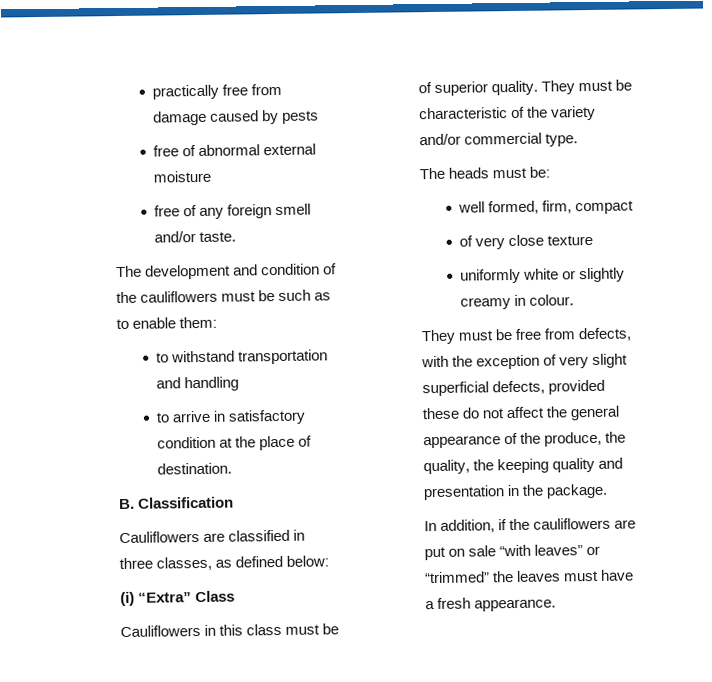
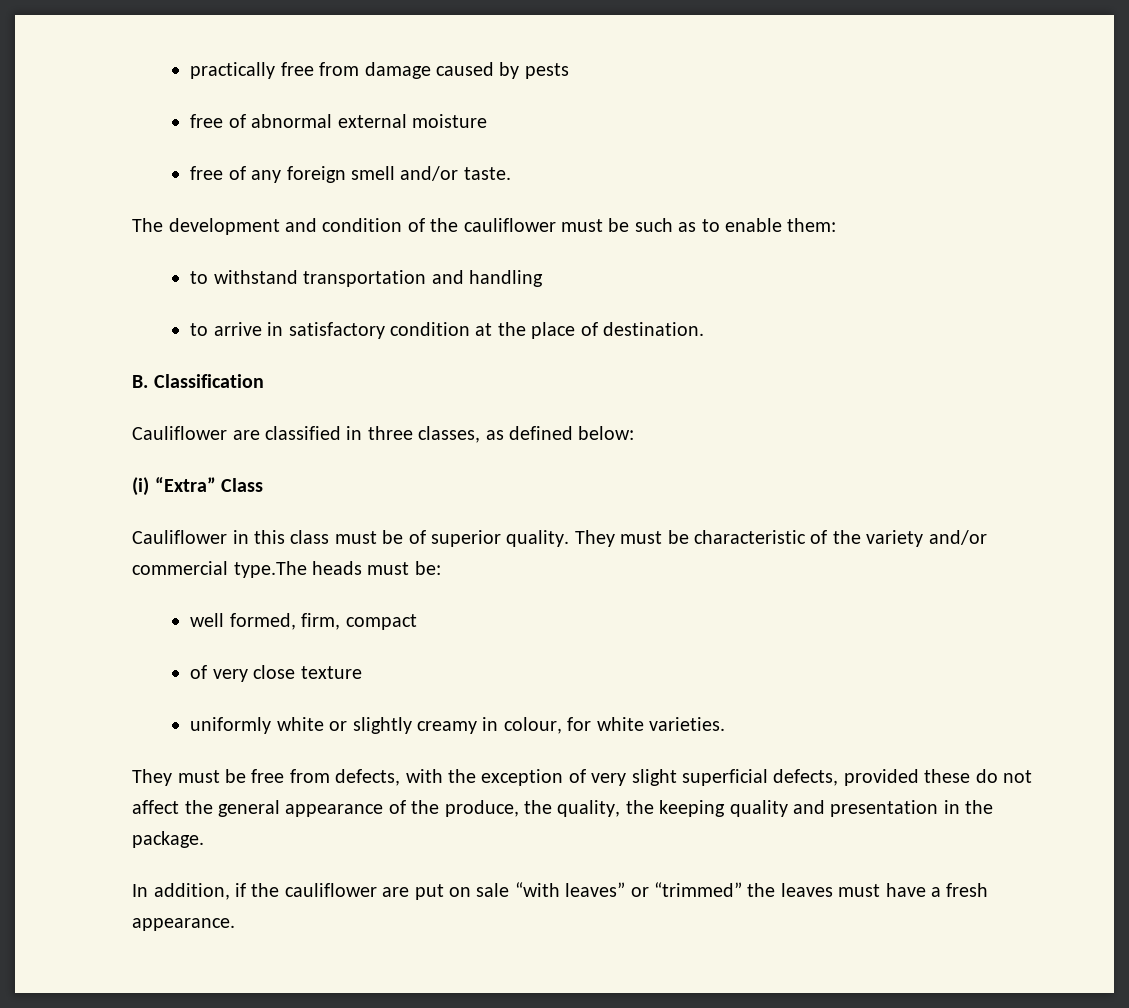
- The development and condition of the cauliflowers must be such as to enable them:
+ The development and condition of the cauliflower must be such as to enable them:
- Cauliflowers are classified in three classes, as defined below:
+ Cauliflower are classified in three classes, as defined below:
- Cauliflowers in this class must be of superior quality.
+ Cauliflower in this class must be of superior quality.
- They must be characteristic of the variety and/or commercial type.
- The heads must be:
+ They must be characteristic of the variety and/or commercial type.The heads must be:
- uniformly white or slightly creamy in colour.
+ uniformly white or slightly creamy in colour, for white varieties.
- In addition, if the cauliflowers are put on sale “with leaves” or “trimmed” the leaves must have a fresh appearance.
+ In addition, if the cauliflower are put on sale “with leaves” or “trimmed” the leaves must have a fresh appearance.

